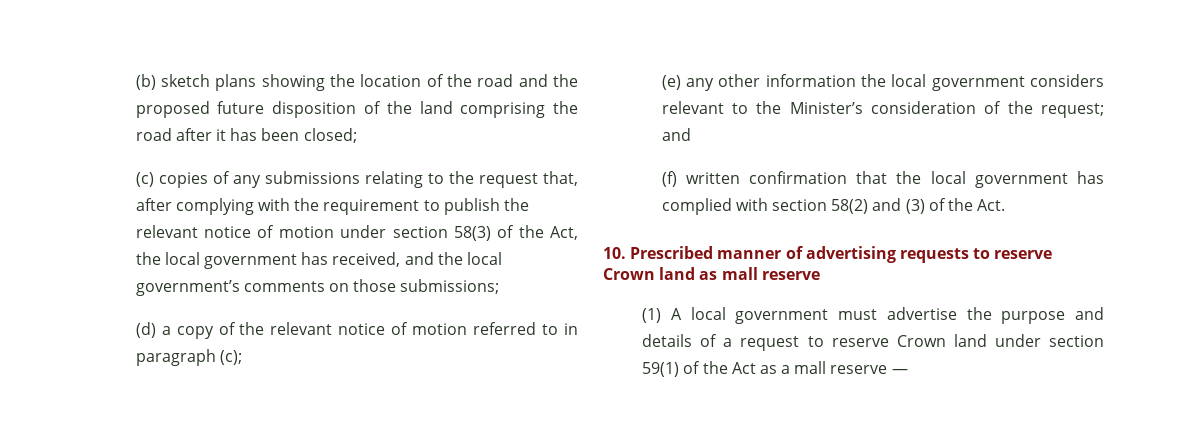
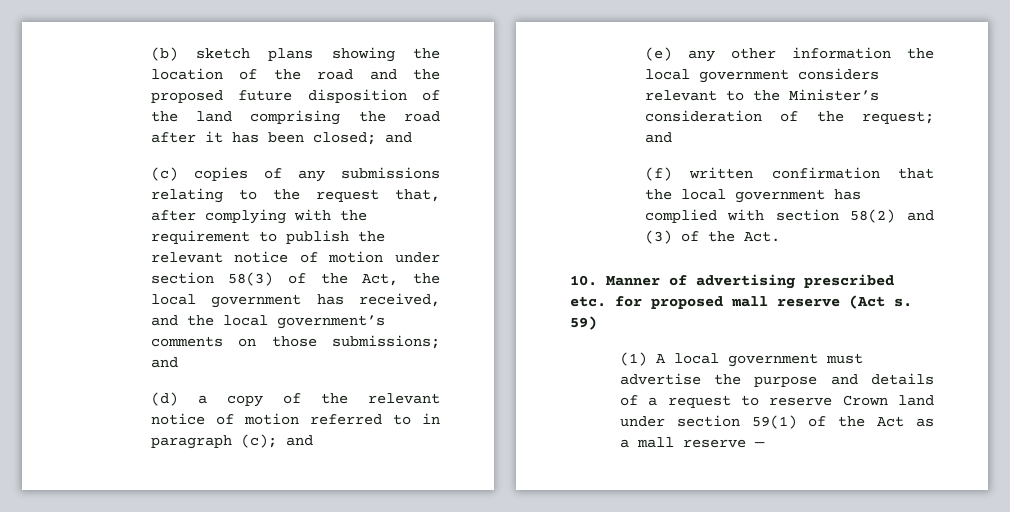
- (b) sketch plans showing the location of the road and the proposed future disposition of the land comprising the road after it has been closed;
+ (b) sketch plans showing the location of the road and the proposed future disposition of the land comprising the road after it has been closed; and
- (c) copies of any submissions relating to the request that, after complying with the requirement to publish the relevant notice of motion under section 58(3) of the Act, the local government has received, and the local government’s comments on those submissions;
+ (c) copies of any submissions relating to the request that, after complying with the requirement to publish the relevant notice of motion under section 58(3) of the Act, the local government has received, and the local government’s comments on those submissions; and
- (d) a copy of the relevant notice of motion referred to in paragraph (c);
+ (d) a copy of the relevant notice of motion referred to in paragraph (c); and
- 10. Prescribed manner of advertising requests to reserve Crown land as mall reserve
+ 10. Manner of advertising prescribed etc. for proposed mall reserve (Act s. 59)

